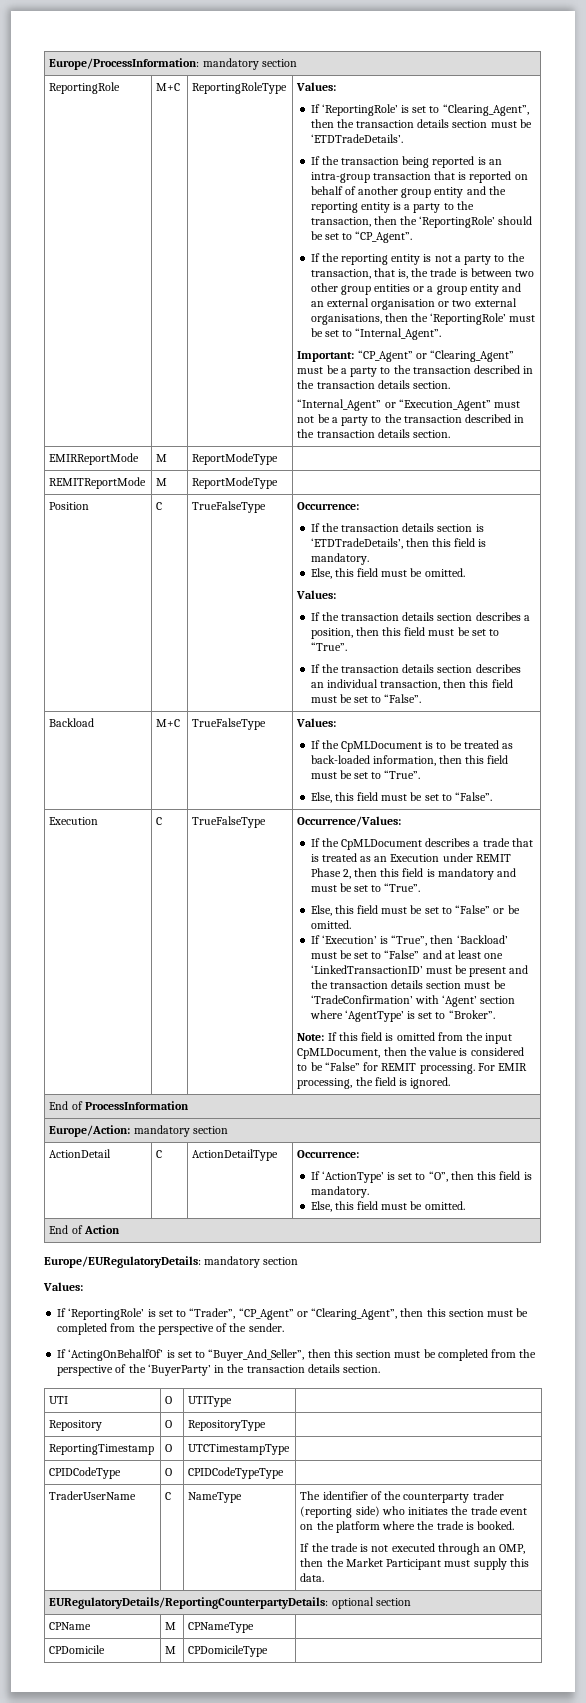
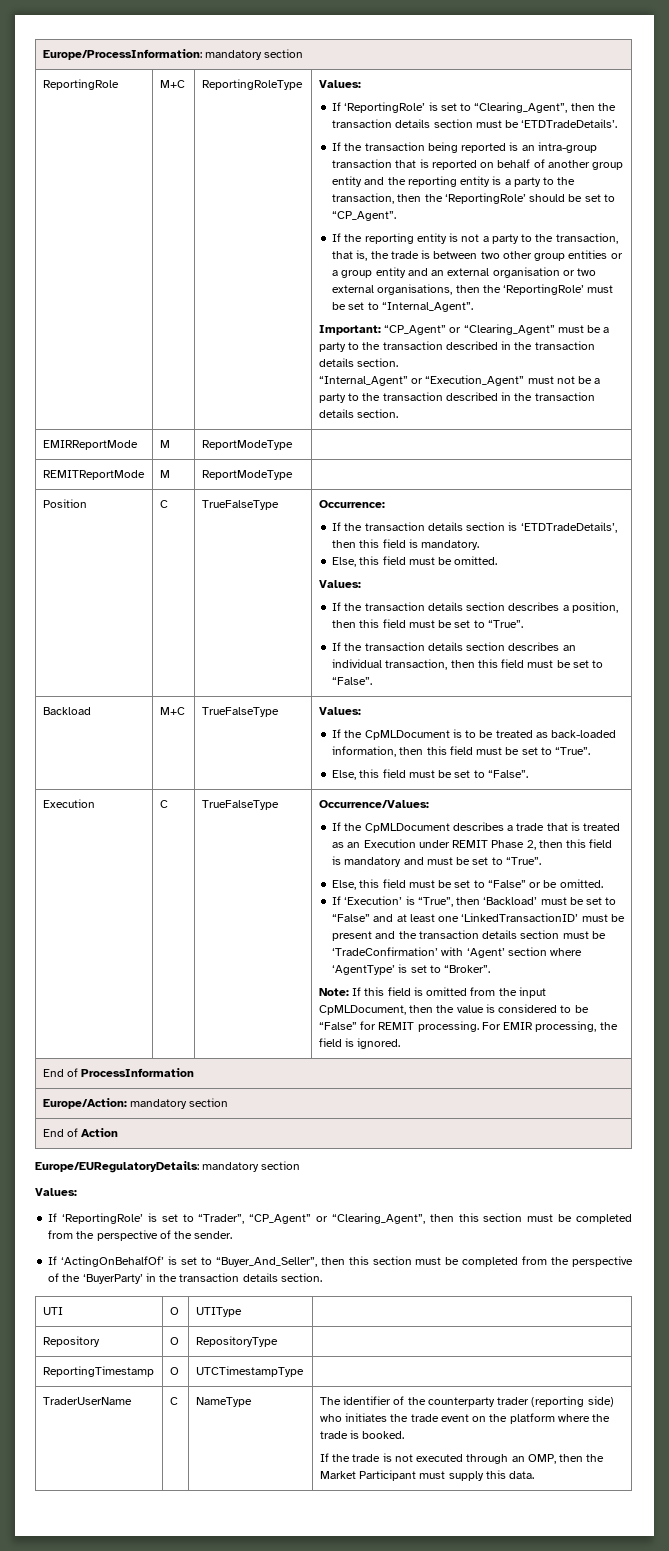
- ActionDetail | C | ActionDetailType | Occurrence:
- If ‘ActionType’ is set to “O”, then this field is mandatory.
- Else, this field must be omitted.
- CPIDCodeType | O | CPIDCodeTypeType |
- EURegulatoryDetails/ReportingCounterpartyDetails: optional section
- CPName | M | CPNameType |
- CPDomicile | M | CPDomicileType |

